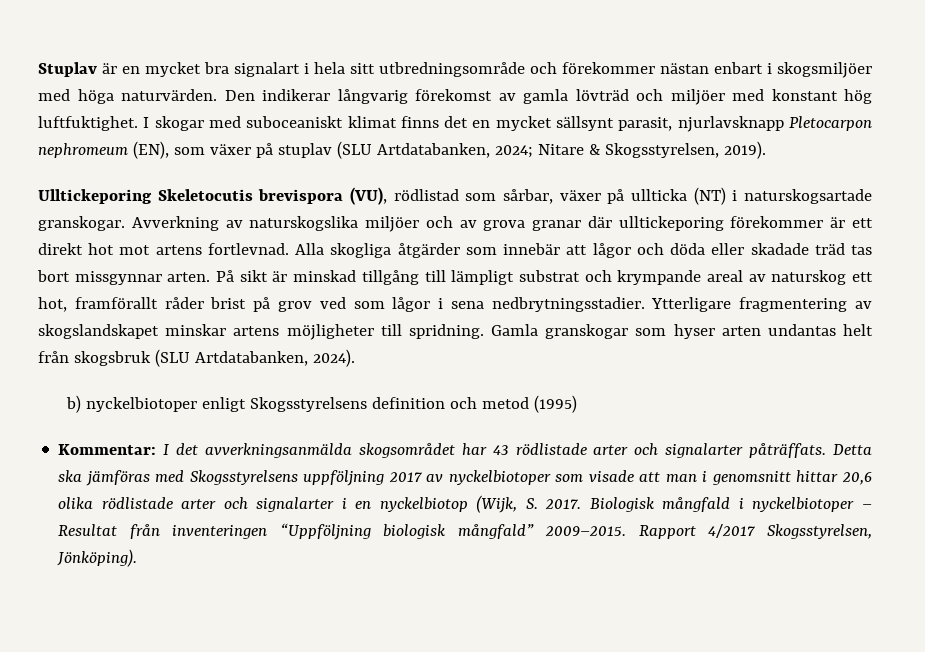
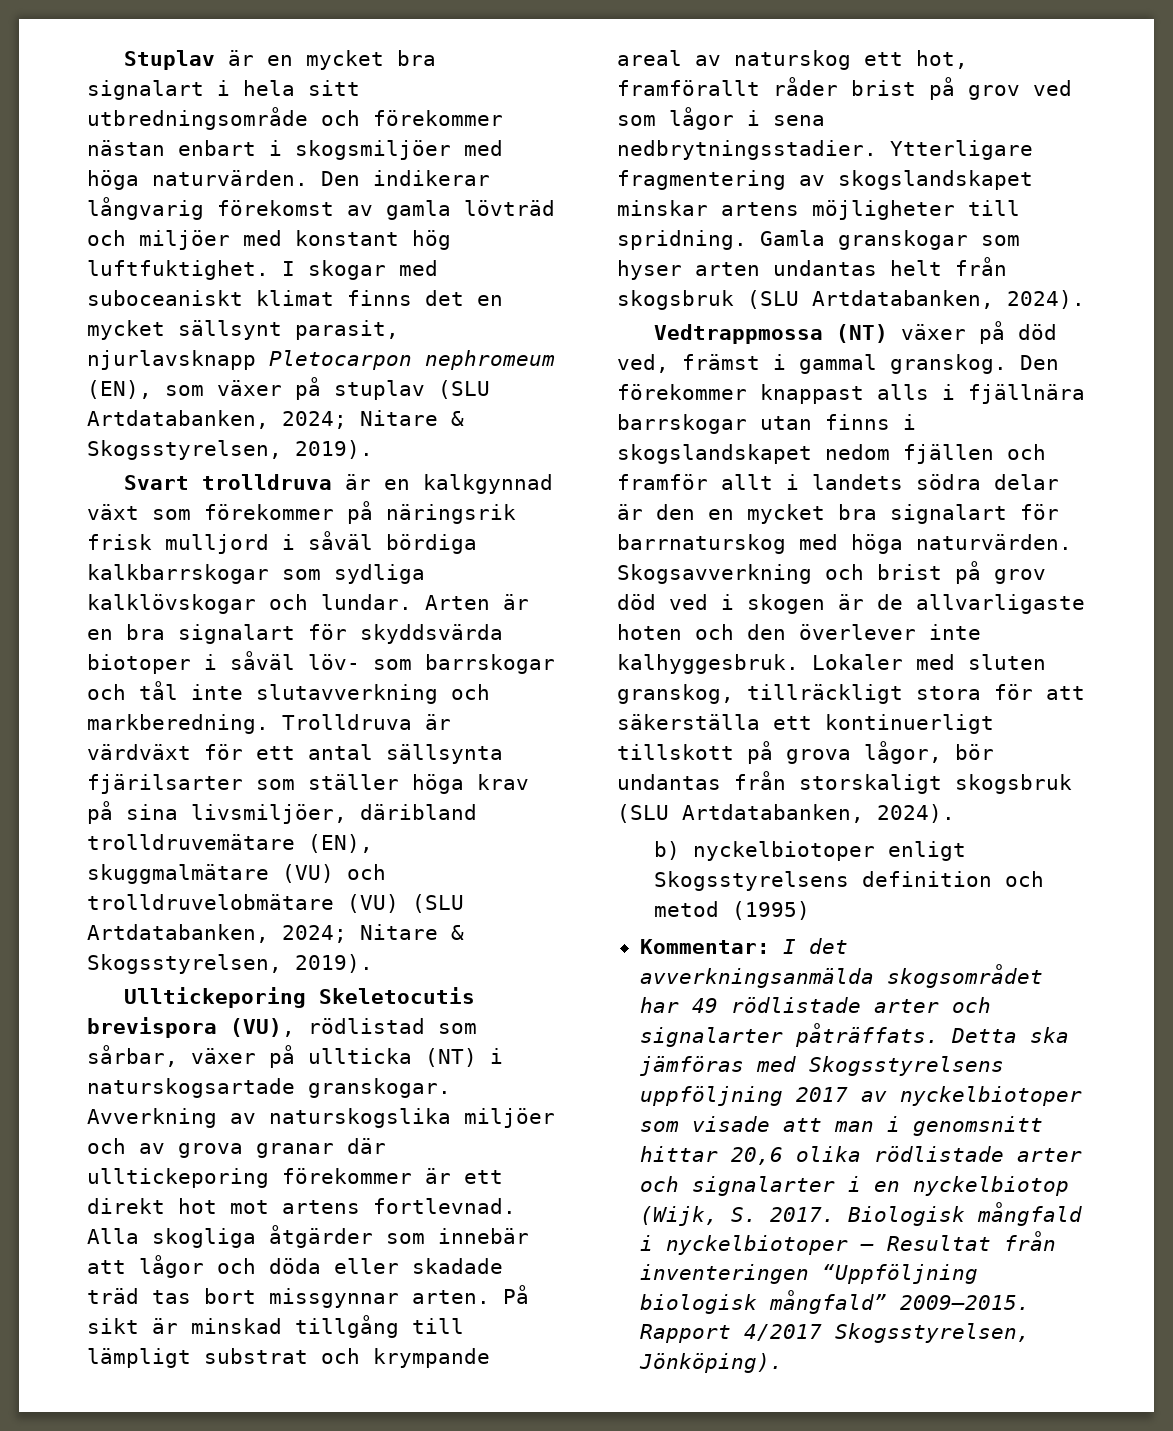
+ Svart trolldruva är en kalkgynnad växt som förekommer på näringsrik frisk mulljord i såväl bördiga kalkbarrskogar som sydliga kalklövskogar och lundar. Arten är en bra signalart för skyddsvärda biotoper i såväl löv- som barrskogar och tål inte slutavverkning och markberedning. Trolldruva är värdväxt för ett antal sällsynta fjärilsarter som ställer höga krav på sina livsmiljöer, däribland trolldruvemätare (EN), skuggmalmätare (VU) och trolldruvelobmätare (VU) (SLU Artdatabanken, 2024; Nitare & Skogsstyrelsen, 2019).
+ Vedtrappmossa (NT) växer på död ved, främst i gammal granskog. Den förekommer knappast alls i fjällnära barrskogar utan finns i skogslandskapet nedom fjällen och framför allt i landets södra delar är den en mycket bra signalart för barrnaturskog med höga naturvärden. Skogsavverkning och brist på grov död ved i skogen är de allvarligaste hoten och den överlever inte kalhyggesbruk. Lokaler med sluten granskog, tillräckligt stora för att säkerställa ett kontinuerligt tillskott på grova lågor, bör undantas från storskaligt skogsbruk (SLU Artdatabanken, 2024).
- Kommentar: I det avverkningsanmälda skogsområdet har 43 rödlistade arter och signalarter påträffats.
+ Kommentar: I det avverkningsanmälda skogsområdet har 49 rödlistade arter och signalarter påträffats.

